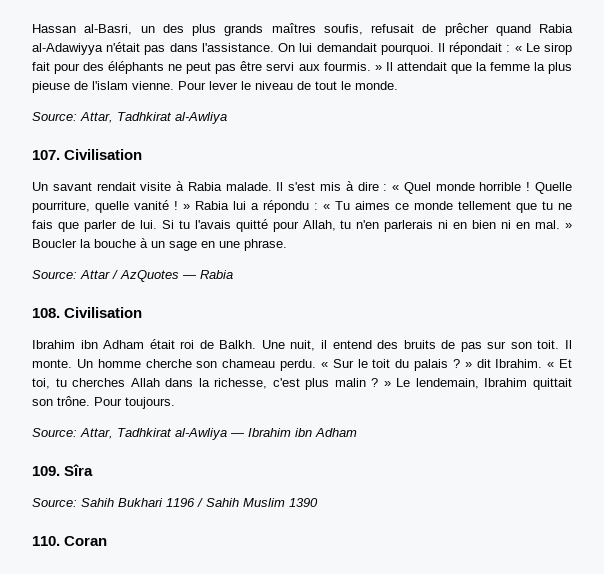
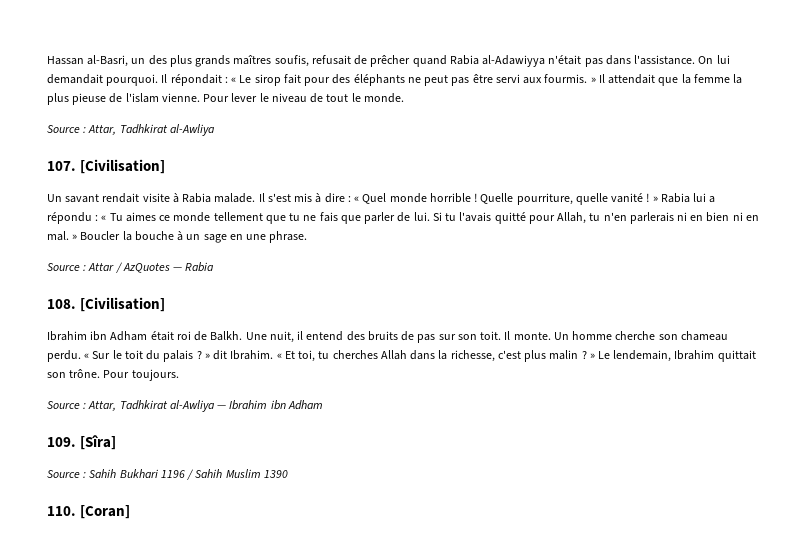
  Pour lever le niveau de tout le monde.
- Source: Attar, Tadhkirat al-Awliya
+ Source : Attar, Tadhkirat al-Awliya
- 107. Civilisation
+ 107. [Civilisation]
- Source: Attar / AzQuotes — Rabia
+ Source : Attar / AzQuotes — Rabia
- 108. Civilisation
+ 108. [Civilisation]
- Source: Attar, Tadhkirat al-Awliya — Ibrahim ibn Adham
+ Source : Attar, Tadhkirat al-Awliya — Ibrahim ibn Adham
- 109. Sîra
- Source: Sahih Bukhari 1196 / Sahih Muslim 1390
+ 109. [Sîra]
+ Source : Sahih Bukhari 1196 / Sahih Muslim 1390
- 110. Coran
+ 110. [Coran]

